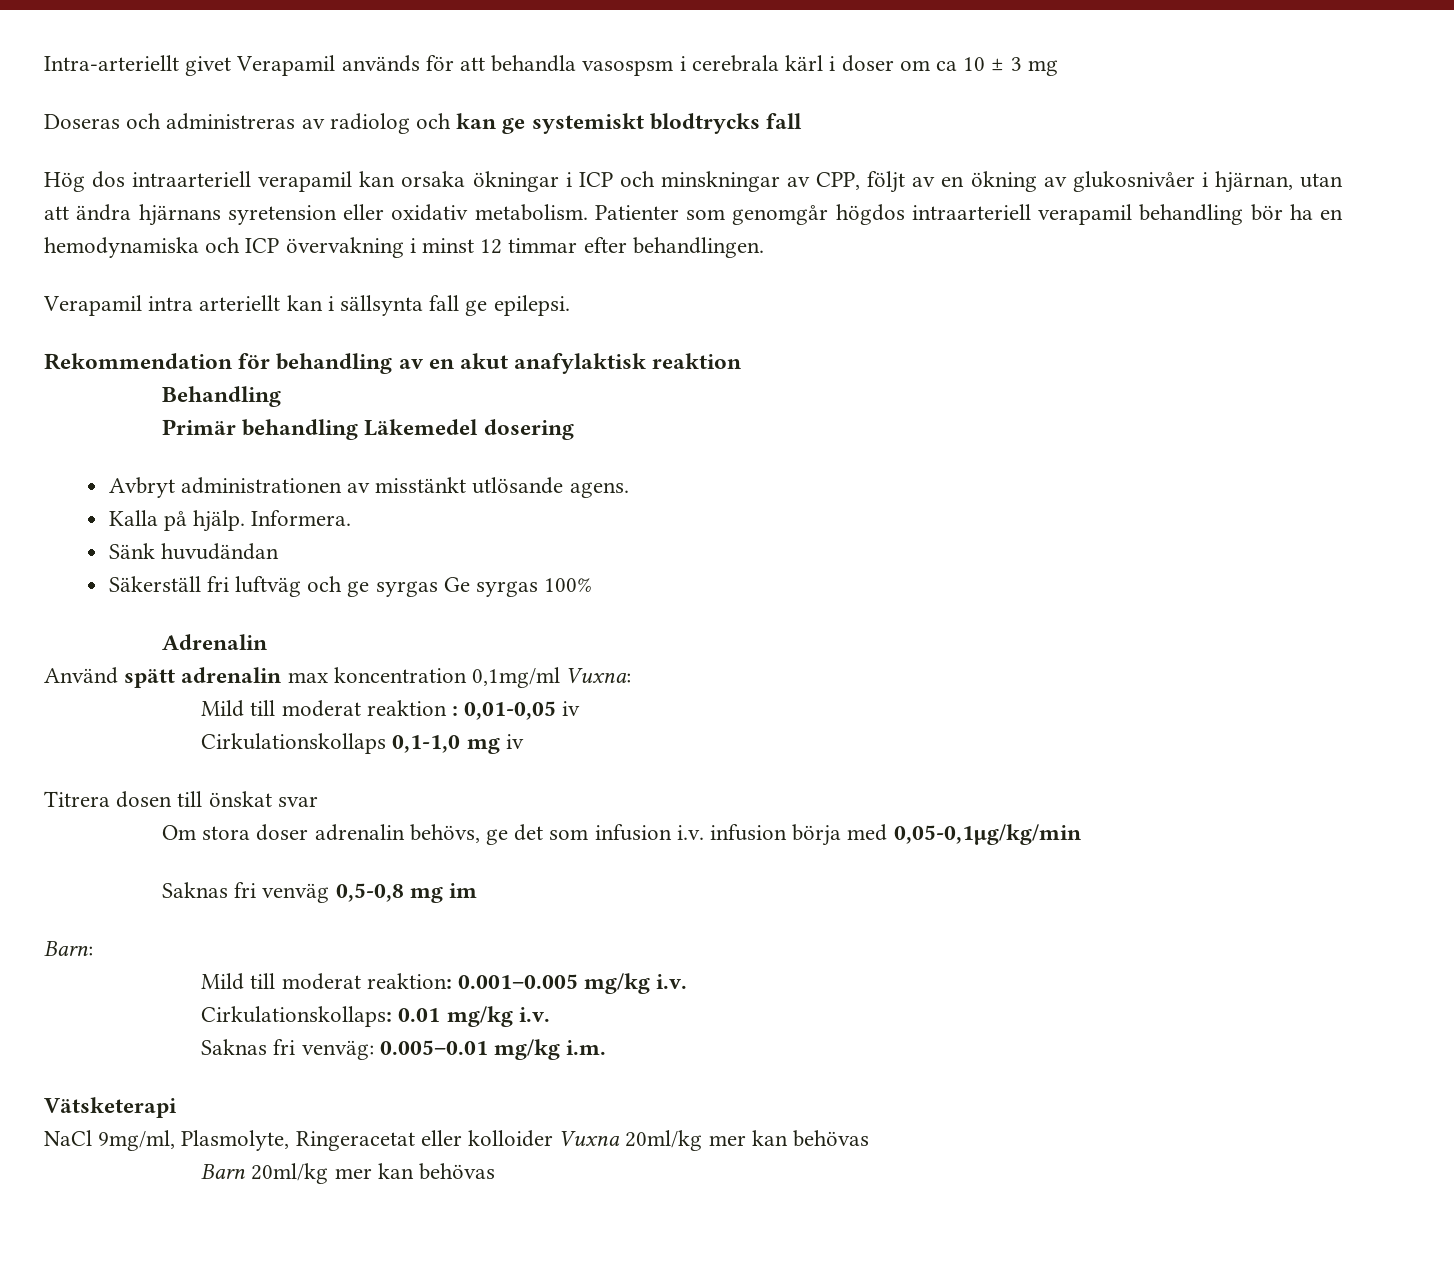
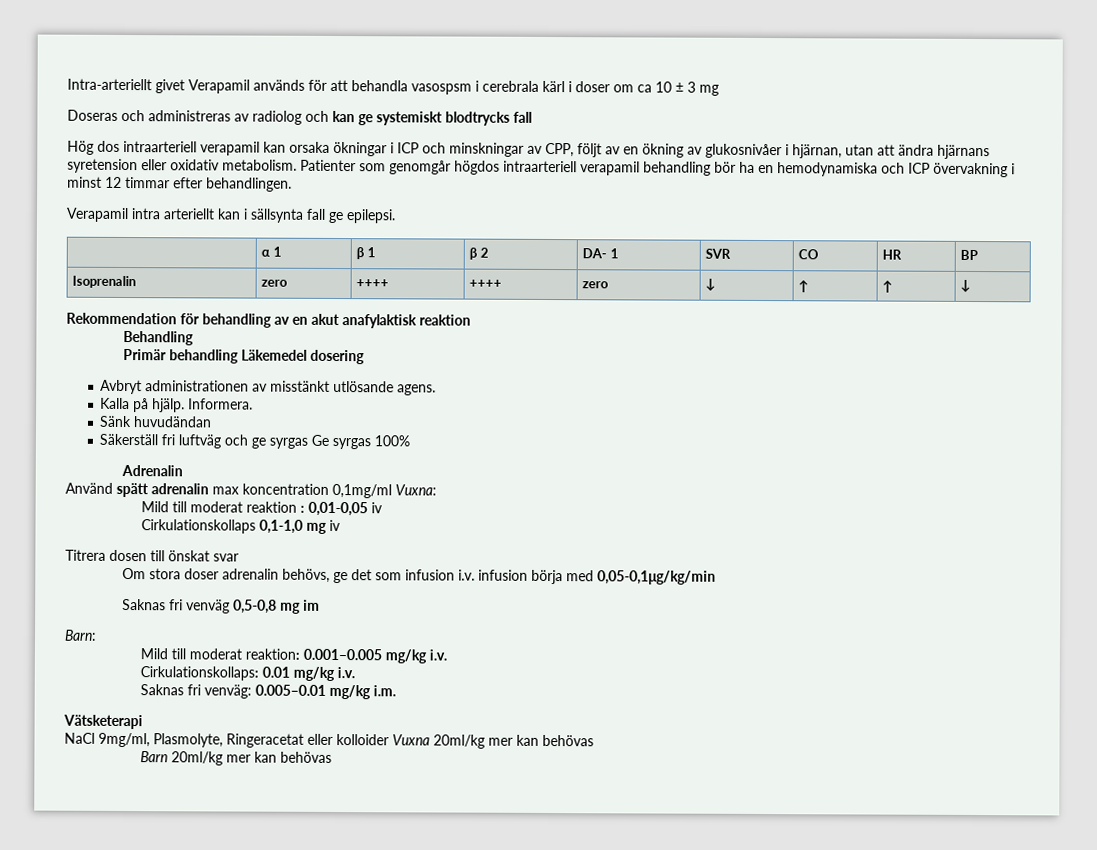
+ | α 1 | β 1 | β 2 | DA- 1 | SVR | CO | HR | BP
+ Isoprenalin | zero | ++++ | ++++ | zero | ↓ | ↑ | ↑ | ↓

